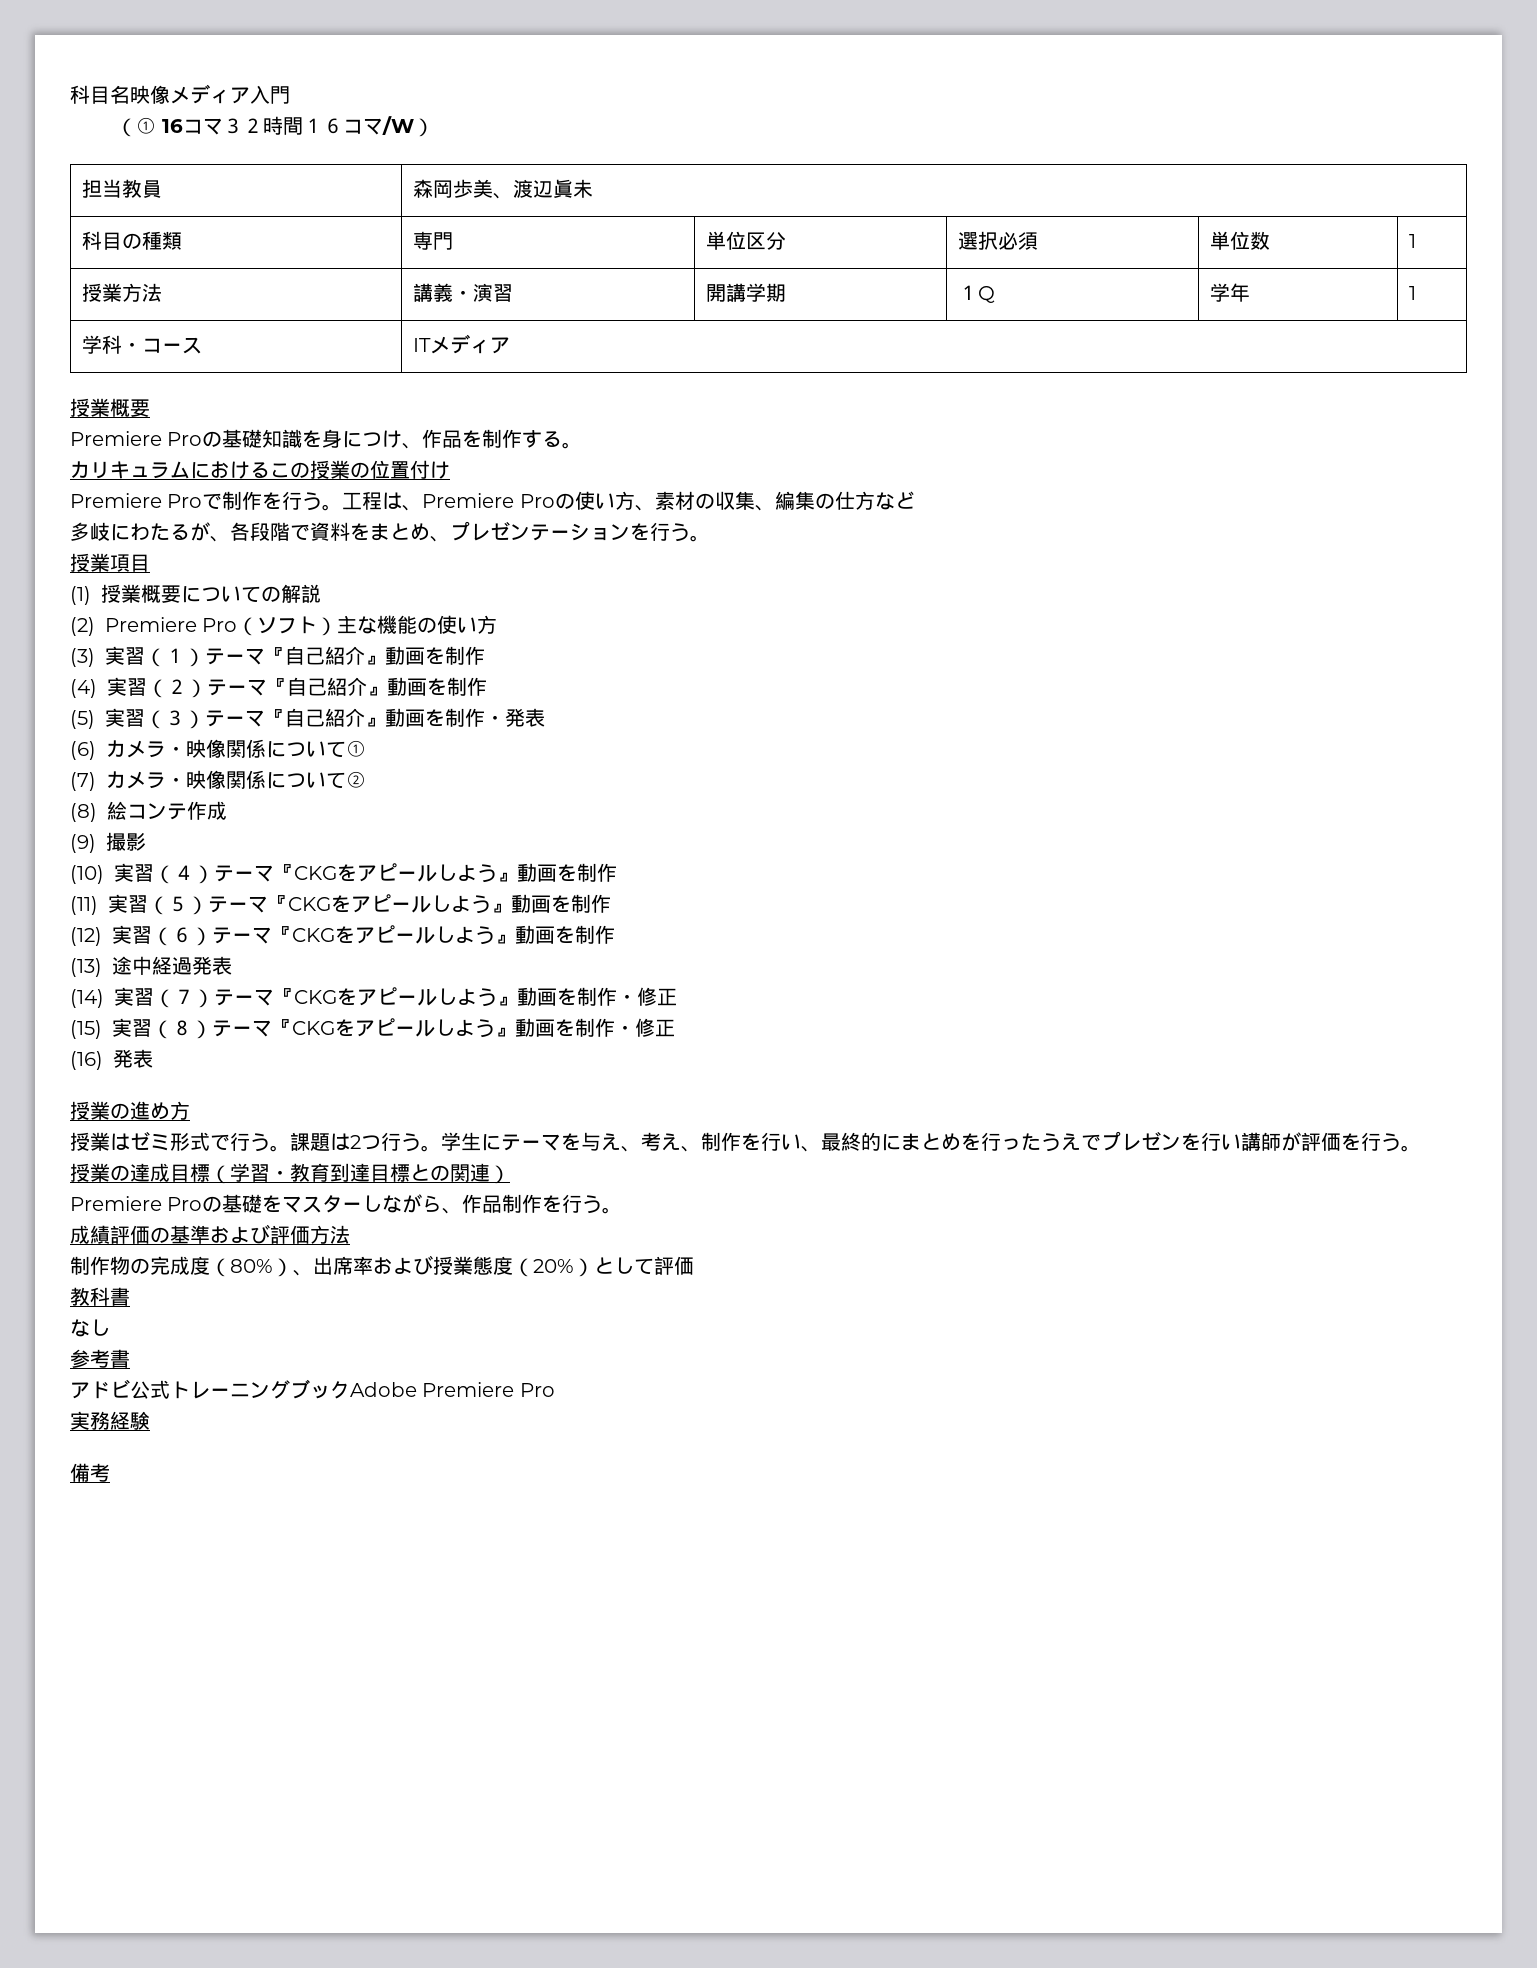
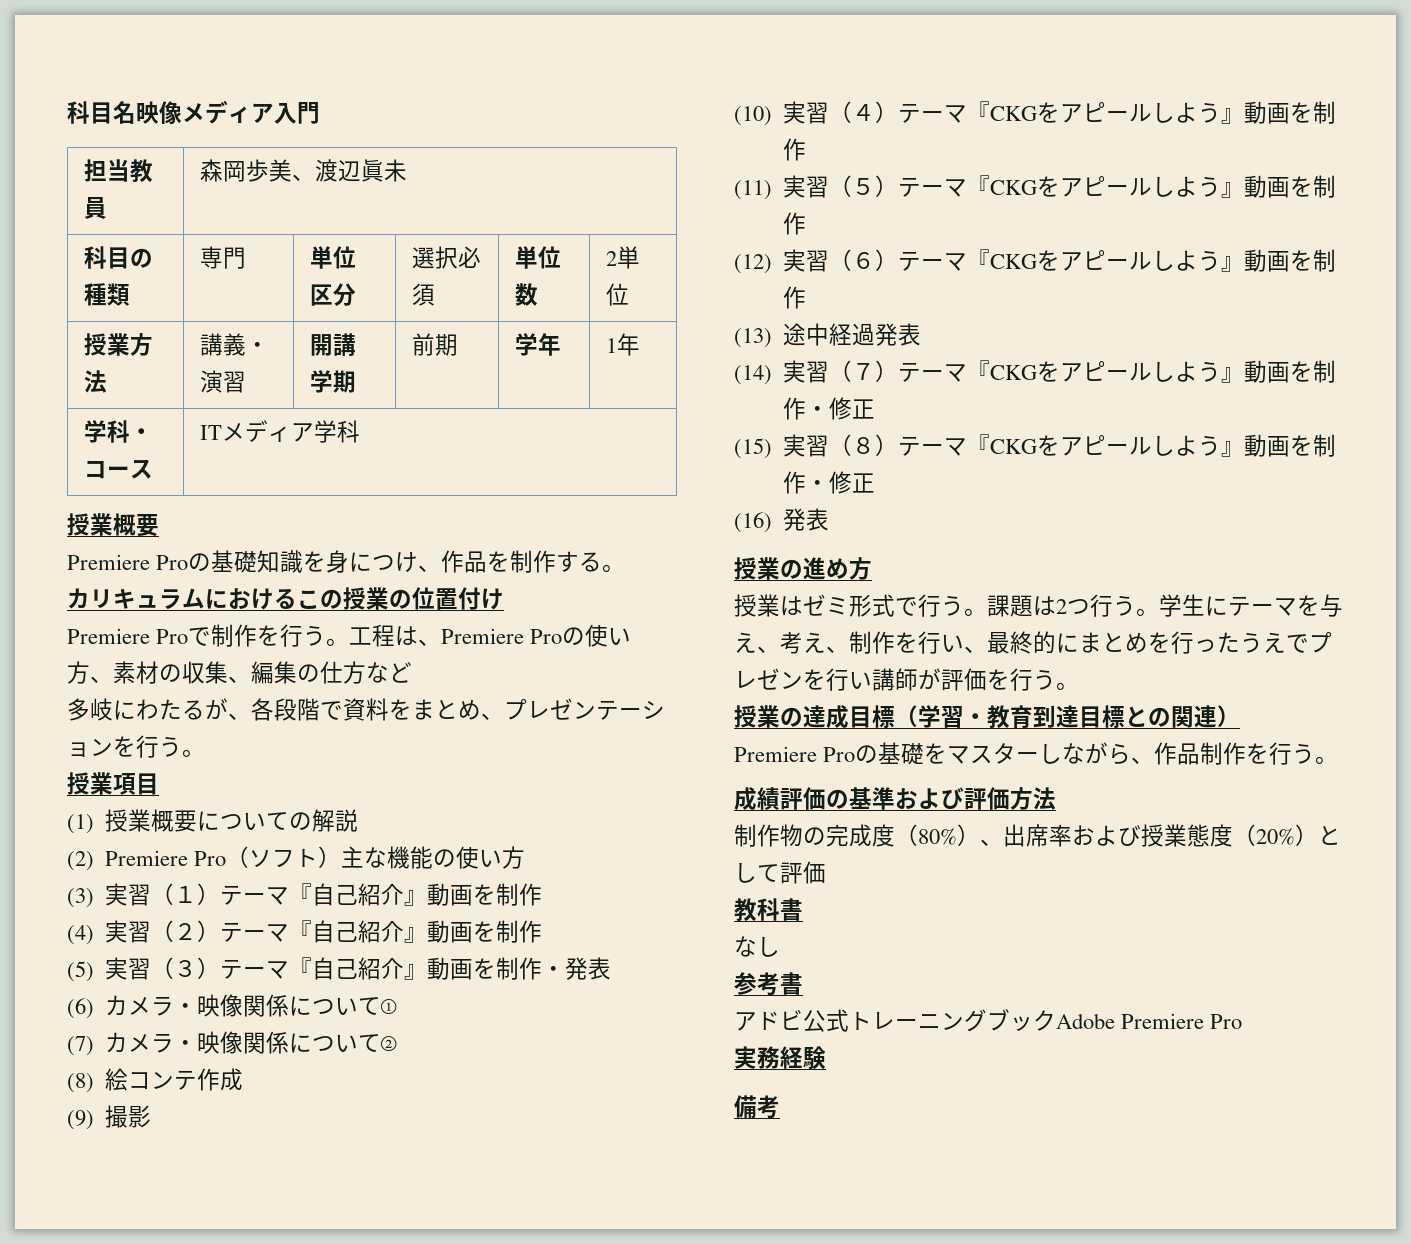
- （① 16コマ３２時間１６コマ/W）
- 科目の種類 | 専門 | 単位区分 | 選択必須 | 単位数 | 1
+ 科目の種類 | 専門 | 単位区分 | 選択必須 | 単位数 | 2単位
- 授業方法 | 講義・演習 | 開講学期 | １Q | 学年 | 1
+ 授業方法 | 講義・演習 | 開講学期 | 前期 | 学年 | 1年
- 学科・コース | ITメディア
+ 学科・コース | ITメディア学科

